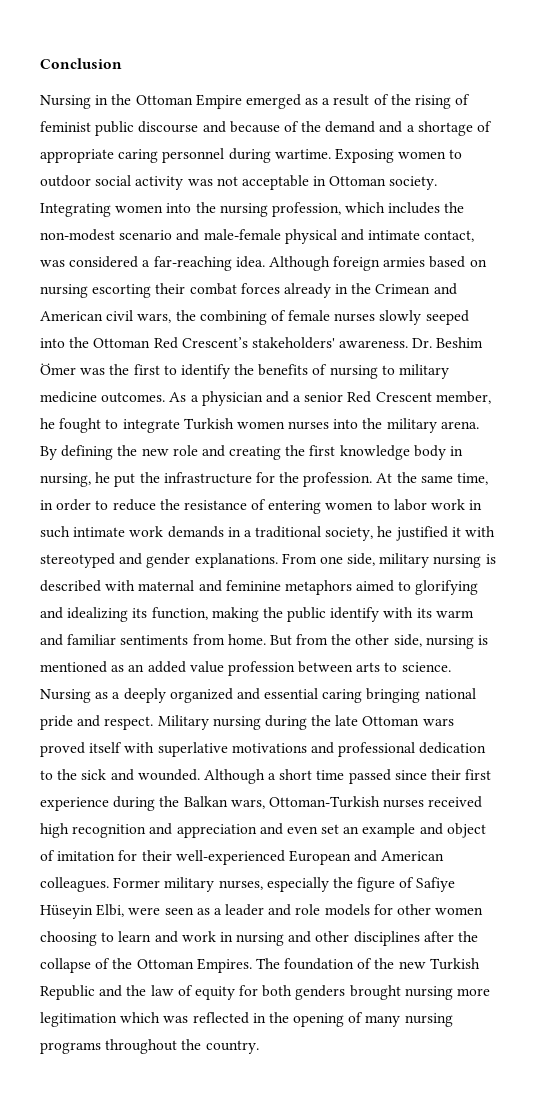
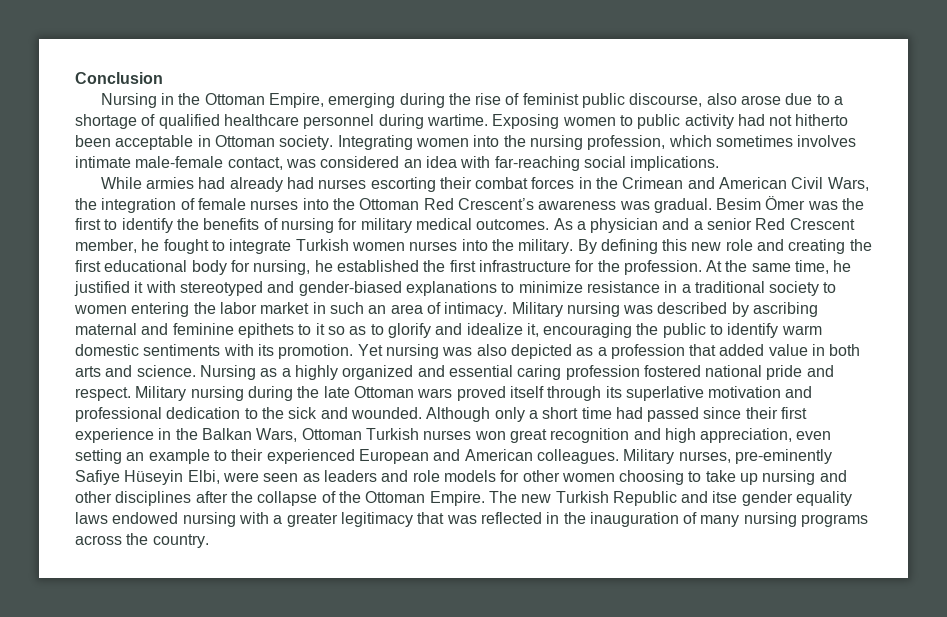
- Nursing in the Ottoman Empire emerged as a result of the rising of feminist public discourse and because of the demand and a shortage of appropriate caring personnel during wartime.
+ Nursing in the Ottoman Empire, emerging during the rise of feminist public discourse, also arose due to a shortage of qualified healthcare personnel during wartime.
- Exposing women to outdoor social activity was not acceptable in Ottoman society.
+ Exposing women to public activity had not hitherto been acceptable in Ottoman society.
- Integrating women into the nursing profession, which includes the non-modest scenario and male-female physical and intimate contact, was considered a far-reaching idea. Although foreign armies based on nursing escorting their combat forces already in the Crimean and American civil wars, the combining of female nurses slowly seeped into the Ottoman Red Crescent’s stakeholders' awareness. Dr. Beshim Ömer was the first to identify the benefits of nursing to military medicine outcomes.
+ Integrating women into the nursing profession, which sometimes involves intimate male-female contact, was considered an idea with far-reaching social implications.
+ While armies had already had nurses escorting their combat forces in the Crimean and American Civil Wars, the integration of female nurses into the Ottoman Red Crescent’s awareness was gradual. Besim Ömer was the first to identify the benefits of nursing for military medical outcomes.
- As a physician and a senior Red Crescent member, he fought to integrate Turkish women nurses into the military arena.
+ As a physician and a senior Red Crescent member, he fought to integrate Turkish women nurses into the military.
- By defining the new role and creating the first knowledge body in nursing, he put the infrastructure for the profession.
+ By defining this new role and creating the first educational body for nursing, he established the first infrastructure for the profession.
- At the same time, in order to reduce the resistance of entering women to labor work in such intimate work demands in a traditional society, he justified it with stereotyped and gender explanations. From one side, military nursing is described with maternal and feminine metaphors aimed to glorifying and idealizing its function, making the public identify with its warm and familiar sentiments from home. But from the other side, nursing is mentioned as an added value profession between arts to science.
+ At the same time, he justified it with stereotyped and gender-biased explanations to minimize resistance in a traditional society to women entering the labor market in such an area of intimacy. Military nursing was described by ascribing maternal and feminine epithets to it so as to glorify and idealize it, encouraging the public to identify warm domestic sentiments with its promotion. Yet nursing was also depicted as a profession that added value in both arts and science.
- Nursing as a deeply organized and essential caring bringing national pride and respect.
+ Nursing as a highly organized and essential caring profession fostered national pride and respect.
- Military nursing during the late Ottoman wars proved itself with superlative motivations and professional dedication to the sick and wounded.
+ Military nursing during the late Ottoman wars proved itself through its superlative motivation and professional dedication to the sick and wounded.
- Although a short time passed since their first experience during the Balkan wars, Ottoman-Turkish nurses received high recognition and appreciation and even set an example and object of imitation for their well-experienced European and American colleagues. Former military nurses, especially the figure of Safiye Hüseyin Elbi, were seen as a leader and role models for other women choosing to learn and work in nursing and other disciplines after the collapse of the Ottoman Empires. The foundation of the new Turkish Republic and the law of equity for both genders brought nursing more legitimation which was reflected in the opening of many nursing programs throughout the country.
+ Although only a short time had passed since their first experience in the Balkan Wars, Ottoman Turkish nurses won great recognition and high appreciation, even setting an example to their experienced European and American colleagues. Military nurses, pre-eminently Safiye Hüseyin Elbi, were seen as leaders and role models for other women choosing to take up nursing and other disciplines after the collapse of the Ottoman Empire. The new Turkish Republic and itse gender equality laws endowed nursing with a greater legitimacy that was reflected in the inauguration of many nursing programs across the country.

